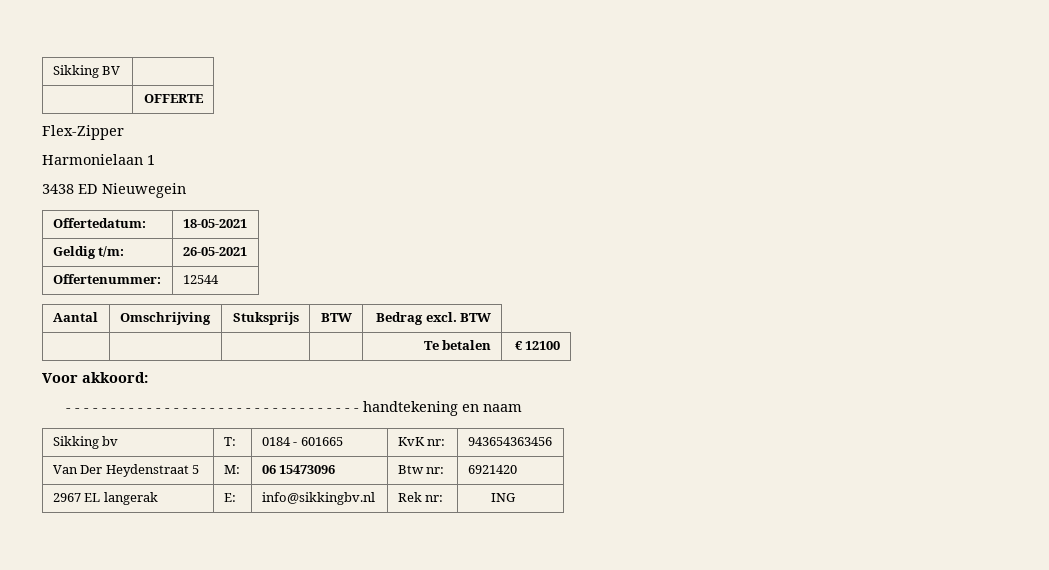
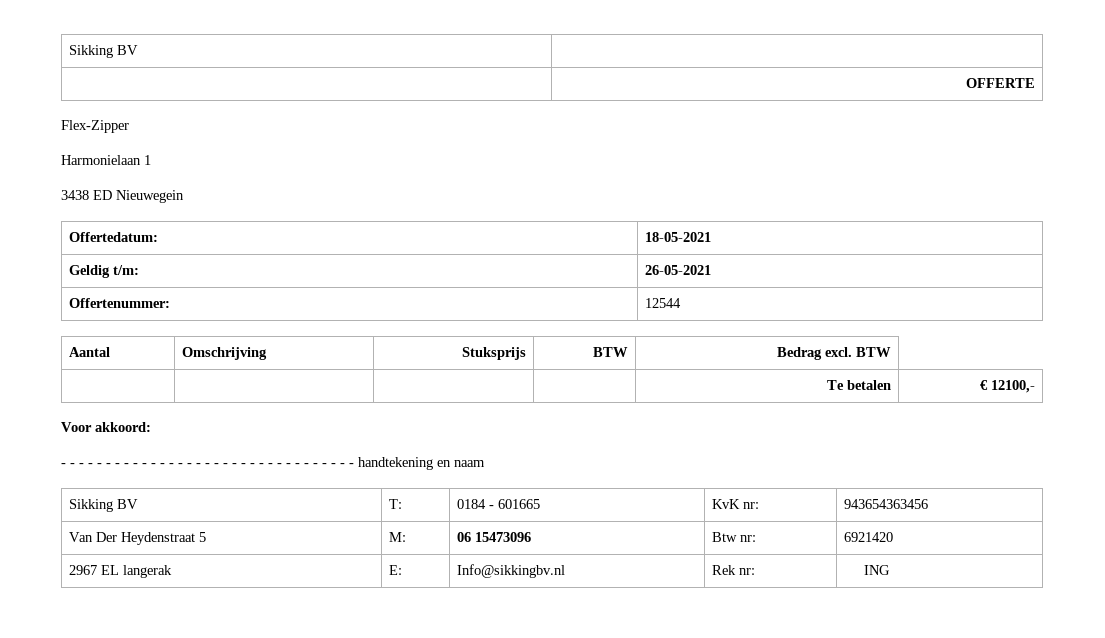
- | | | | Te betalen | € 12100
+ | | | | Te betalen | € 12100,-
- Sikking bv | T: | 0184 - 601665 | KvK nr: | 943654363456
+ Sikking BV | T: | 0184 - 601665 | KvK nr: | 943654363456
- 2967 EL langerak | E: | info@sikkingbv.nl | Rek nr: | ING
+ 2967 EL langerak | E: | Info@sikkingbv.nl | Rek nr: | ING

